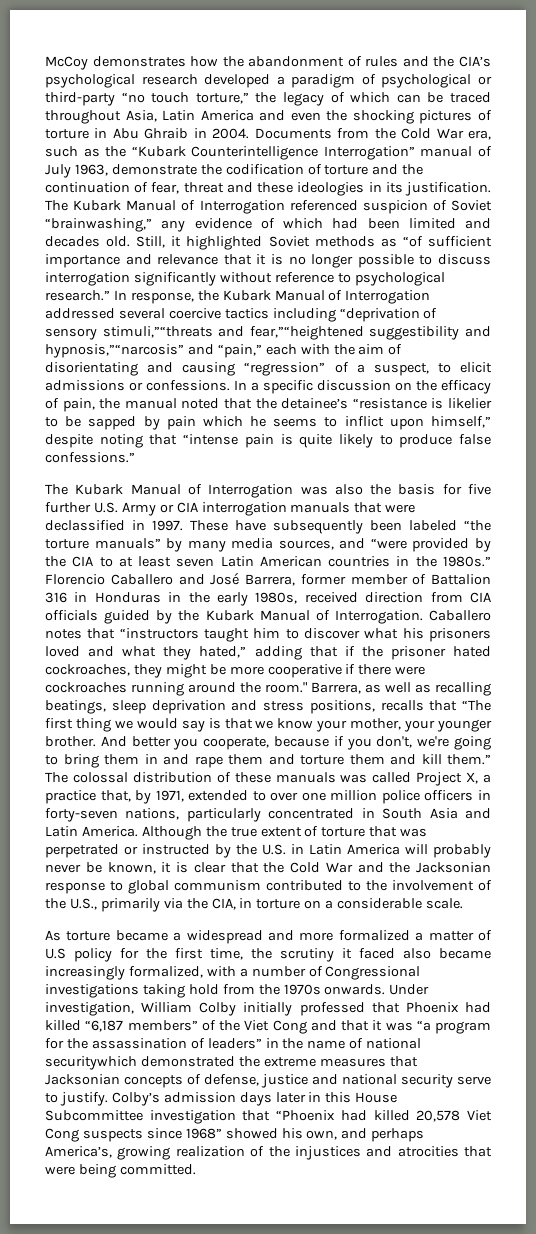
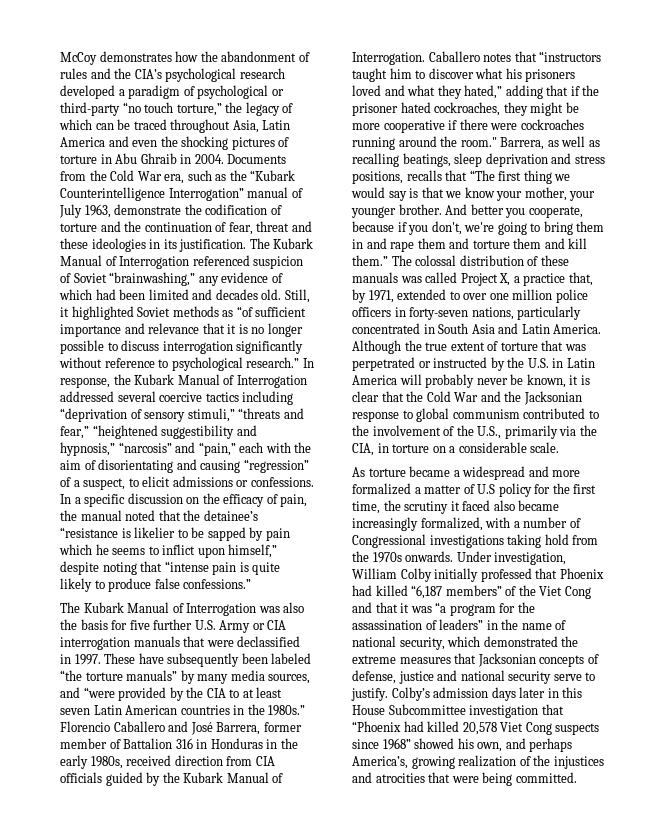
- In response, the Kubark Manual of Interrogation addressed several coercive tactics including “deprivation of sensory stimuli,”“threats and fear,”“heightened suggestibility and hypnosis,”“narcosis” and “pain,” each with the aim of disorientating and causing “regression” of a suspect, to elicit admissions or confessions.
+ In response, the Kubark Manual of Interrogation addressed several coercive tactics including “deprivation of sensory stimuli,” “threats and fear,” “heightened suggestibility and hypnosis,” “narcosis” and “pain,” each with the aim of disorientating and causing “regression” of a suspect, to elicit admissions or confessions.
- Under investigation, William Colby initially professed that Phoenix had killed “6,187 members” of the Viet Cong and that it was “a program for the assassination of leaders” in the name of national securitywhich demonstrated the extreme measures that Jacksonian concepts of defense, justice and national security serve to justify.
+ Under investigation, William Colby initially professed that Phoenix had killed “6,187 members” of the Viet Cong and that it was “a program for the assassination of leaders” in the name of national security, which demonstrated the extreme measures that Jacksonian concepts of defense, justice and national security serve to justify.

